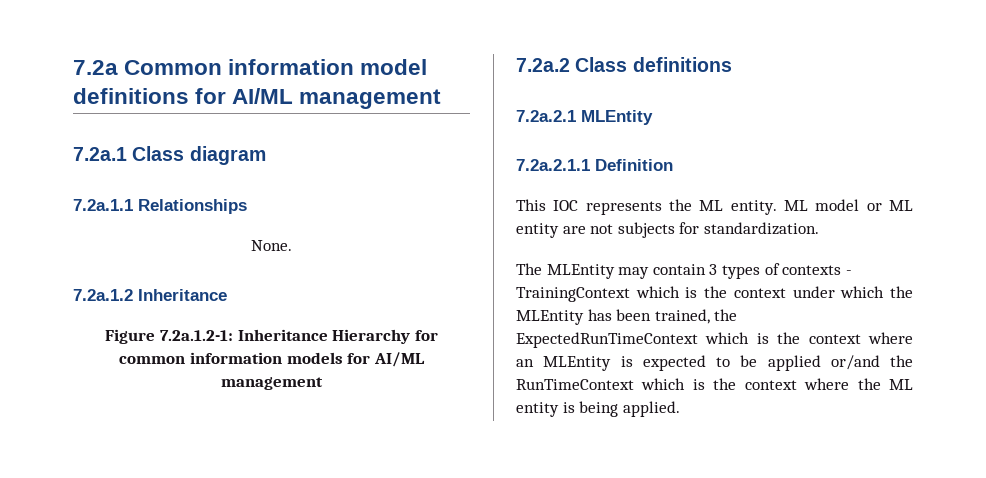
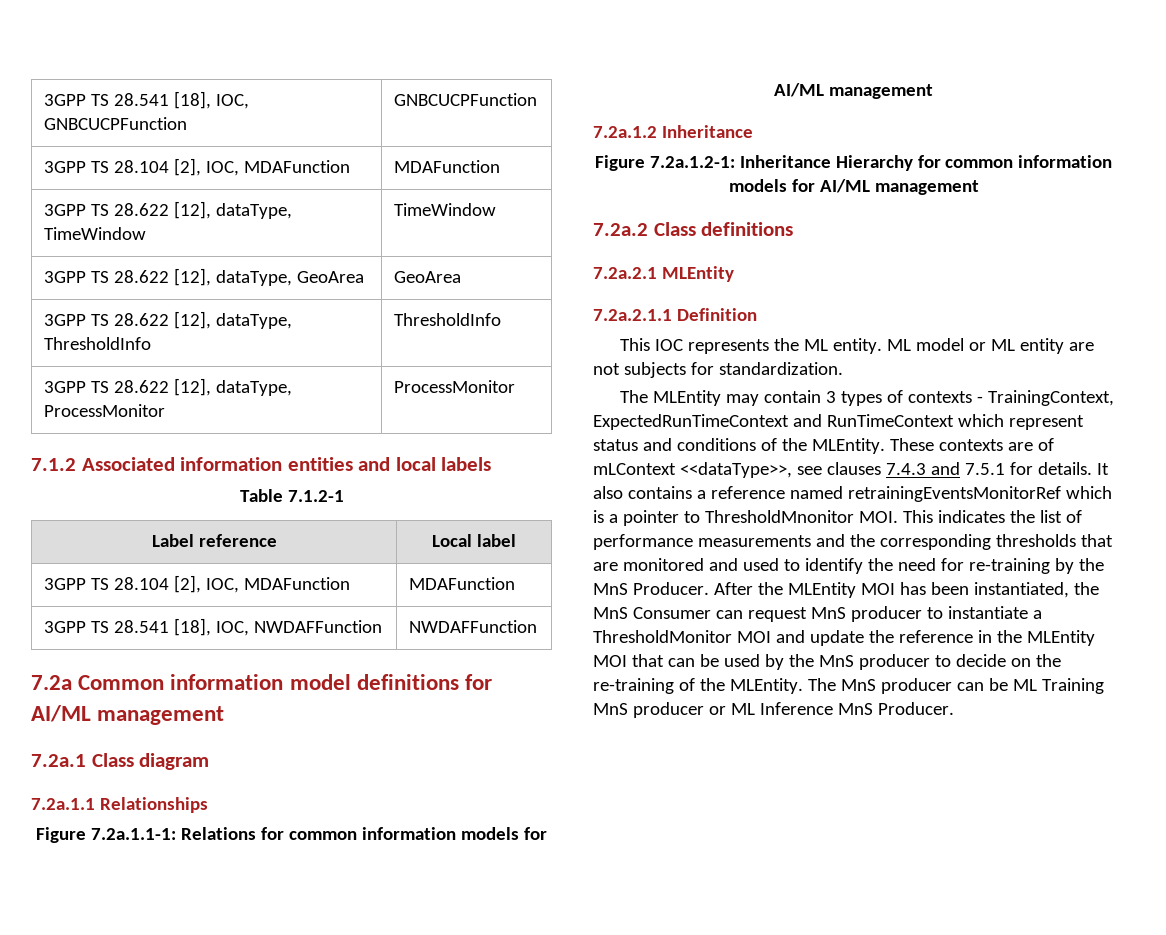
+ 3GPP TS 28.541 [18], IOC, GNBCUCPFunction | GNBCUCPFunction
+ 3GPP TS 28.104 [2], IOC, MDAFunction | MDAFunction
+ 3GPP TS 28.622 [12], dataType, TimeWindow | TimeWindow
+ 3GPP TS 28.622 [12], dataType, GeoArea | GeoArea
+ 3GPP TS 28.622 [12], dataType, ThresholdInfo | ThresholdInfo
+ 3GPP TS 28.622 [12], dataType, ProcessMonitor | ProcessMonitor
+ 7.1.2 Associated information entities and local labels
+ Table 7.1.2-1
+ Label reference | Local label
+ 3GPP TS 28.104 [2], IOC, MDAFunction | MDAFunction
+ 3GPP TS 28.541 [18], IOC, NWDAFFunction | NWDAFFunction
- None.
+ Figure 7.2a.1.1-1: Relations for common information models for AI/ML management
- The MLEntity may contain 3 types of contexts - TrainingContext which is the context under which the MLEntity has been trained, the ExpectedRunTimeContext which is the context where an MLEntity is expected to be applied or/and the RunTimeContext which is the context where the ML entity is being applied.
+ The MLEntity may contain 3 types of contexts - TrainingContext, ExpectedRunTimeContext and RunTimeContext which represent status and conditions of the MLEntity. These contexts are of mLContext <<dataType>>, see clauses 7.4.3 and 7.5.1 for details. It also contains a reference named retrainingEventsMonitorRef which is a pointer to ThresholdMnonitor MOI. This indicates the list of performance measurements and the corresponding thresholds that are monitored and used to identify the need for re-training by the MnS Producer. After the MLEntity MOI has been instantiated, the MnS Consumer can request MnS producer to instantiate a ThresholdMonitor MOI and update the reference in the MLEntity MOI that can be used by the MnS producer to decide on the re-training of the MLEntity. The MnS producer can be ML Training MnS producer or ML Inference MnS Producer.

